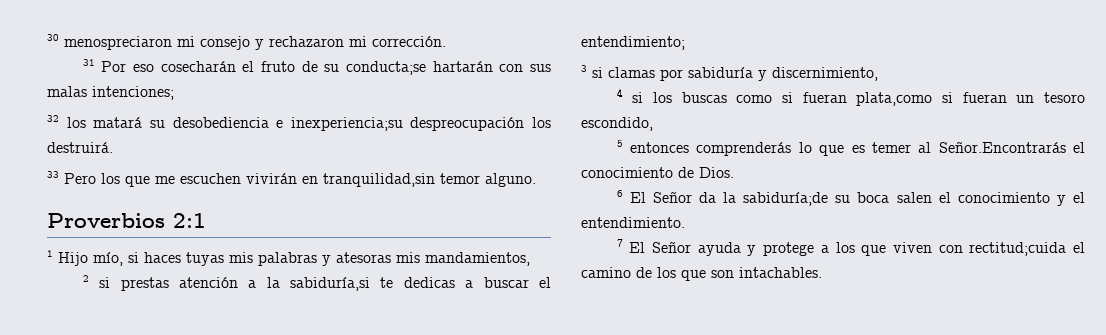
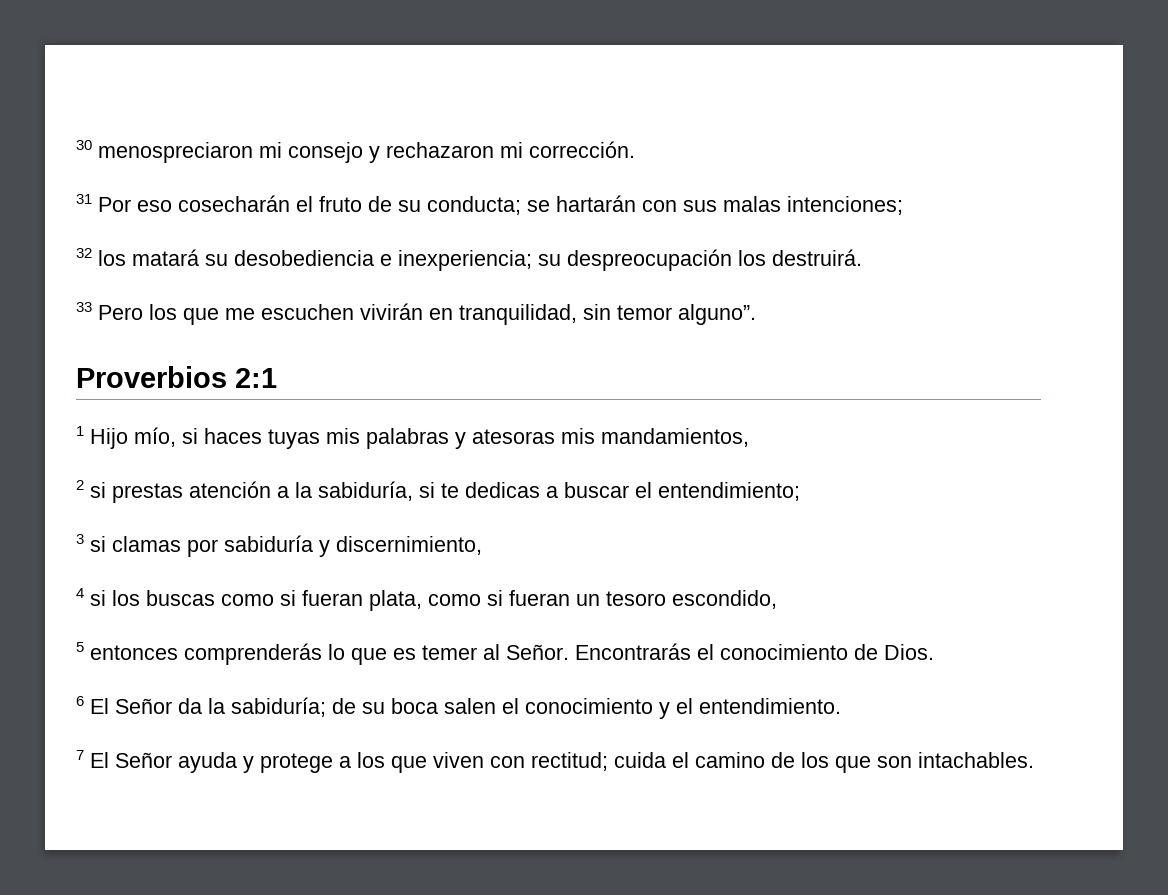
- 31 Por eso cosecharán el fruto de su conducta;se hartarán con sus malas intenciones;
+ 31 Por eso cosecharán el fruto de su conducta; se hartarán con sus malas intenciones;
- 32 los matará su desobediencia e inexperiencia;su despreocupación los destruirá.
+ 32 los matará su desobediencia e inexperiencia; su despreocupación los destruirá.
- 33 Pero los que me escuchen vivirán en tranquilidad,sin temor alguno.
+ 33 Pero los que me escuchen vivirán en tranquilidad, sin temor alguno”.
- 2 si prestas atención a la sabiduría,si te dedicas a buscar el entendimiento;
+ 2 si prestas atención a la sabiduría, si te dedicas a buscar el entendimiento;
- 4 si los buscas como si fueran plata,como si fueran un tesoro escondido,
+ 4 si los buscas como si fueran plata, como si fueran un tesoro escondido,
- 5 entonces comprenderás lo que es temer al Señor.Encontrarás el conocimiento de Dios.
+ 5 entonces comprenderás lo que es temer al Señor. Encontrarás el conocimiento de Dios.
- 6 El Señor da la sabiduría;de su boca salen el conocimiento y el entendimiento.
+ 6 El Señor da la sabiduría; de su boca salen el conocimiento y el entendimiento.
- 7 El Señor ayuda y protege a los que viven con rectitud;cuida el camino de los que son intachables.
+ 7 El Señor ayuda y protege a los que viven con rectitud; cuida el camino de los que son intachables.

